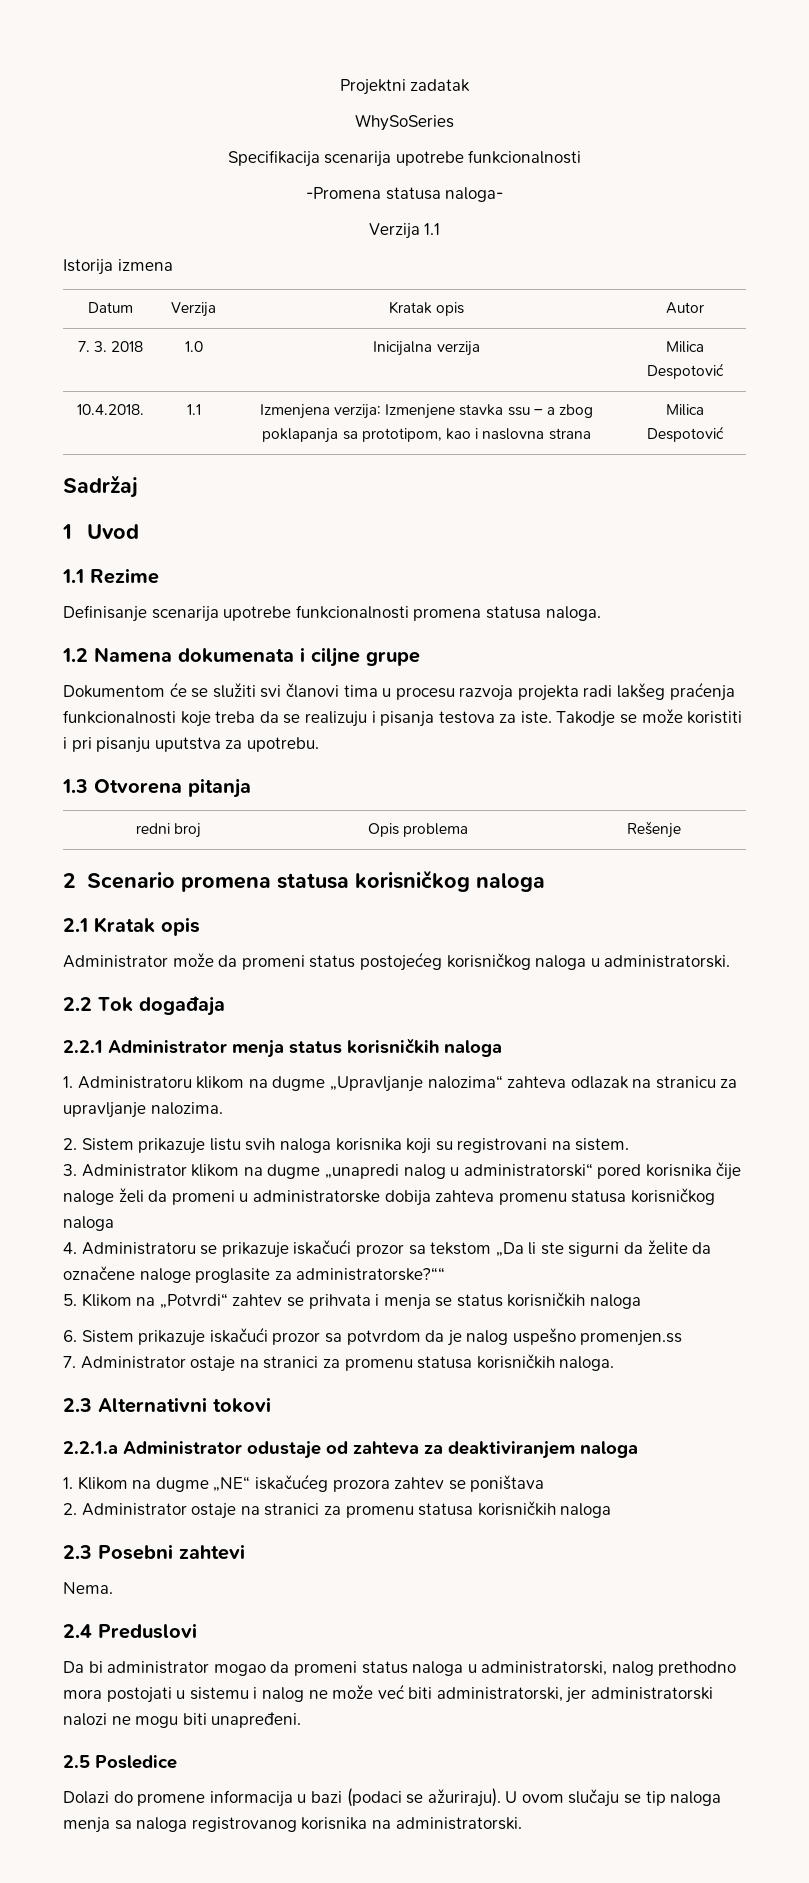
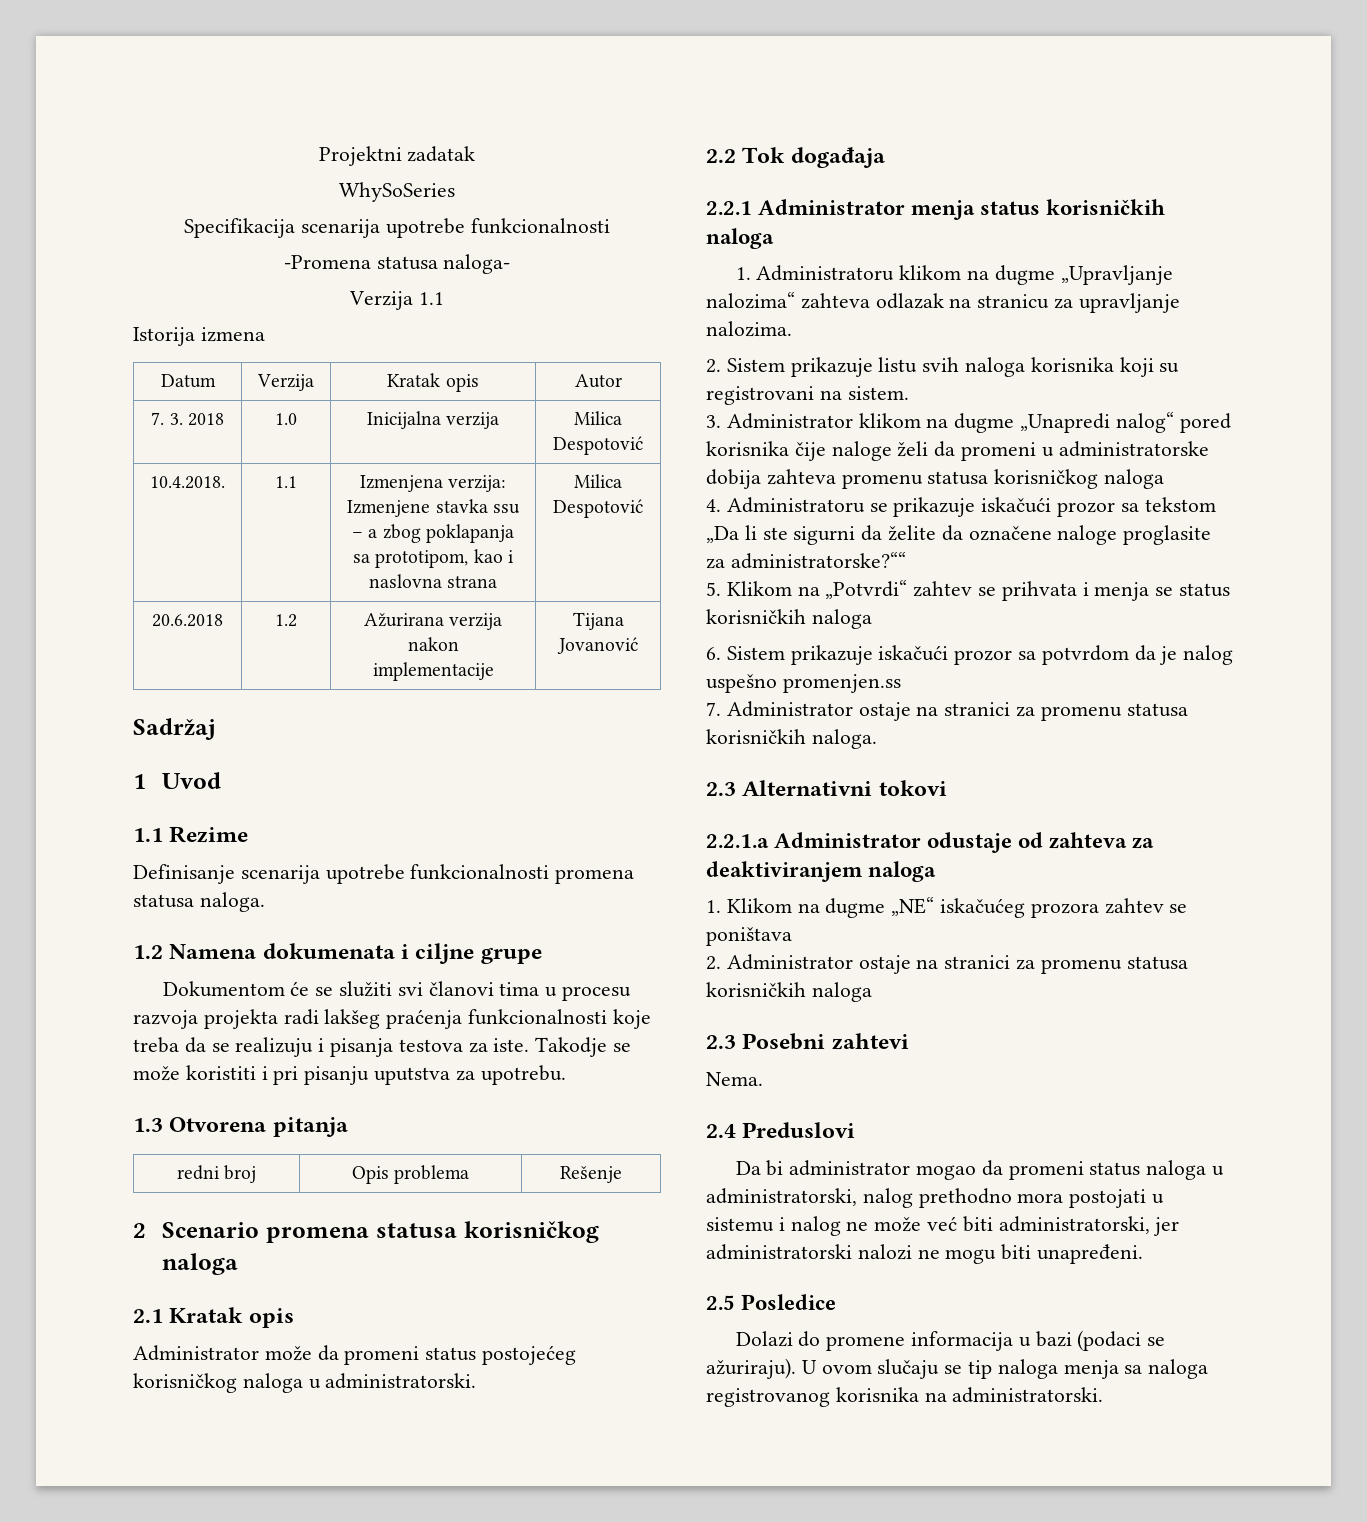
+ 20.6.2018 | 1.2 | Ažurirana verzija nakon implementacije | Tijana Jovanović
- 3. Administrator klikom na dugme „unapredi nalog u administratorski“ pored korisnika čije naloge želi da promeni u administratorske dobija zahteva promenu statusa korisničkog naloga
+ 3. Administrator klikom na dugme „Unapredi nalog“ pored korisnika čije naloge želi da promeni u administratorske dobija zahteva promenu statusa korisničkog naloga

